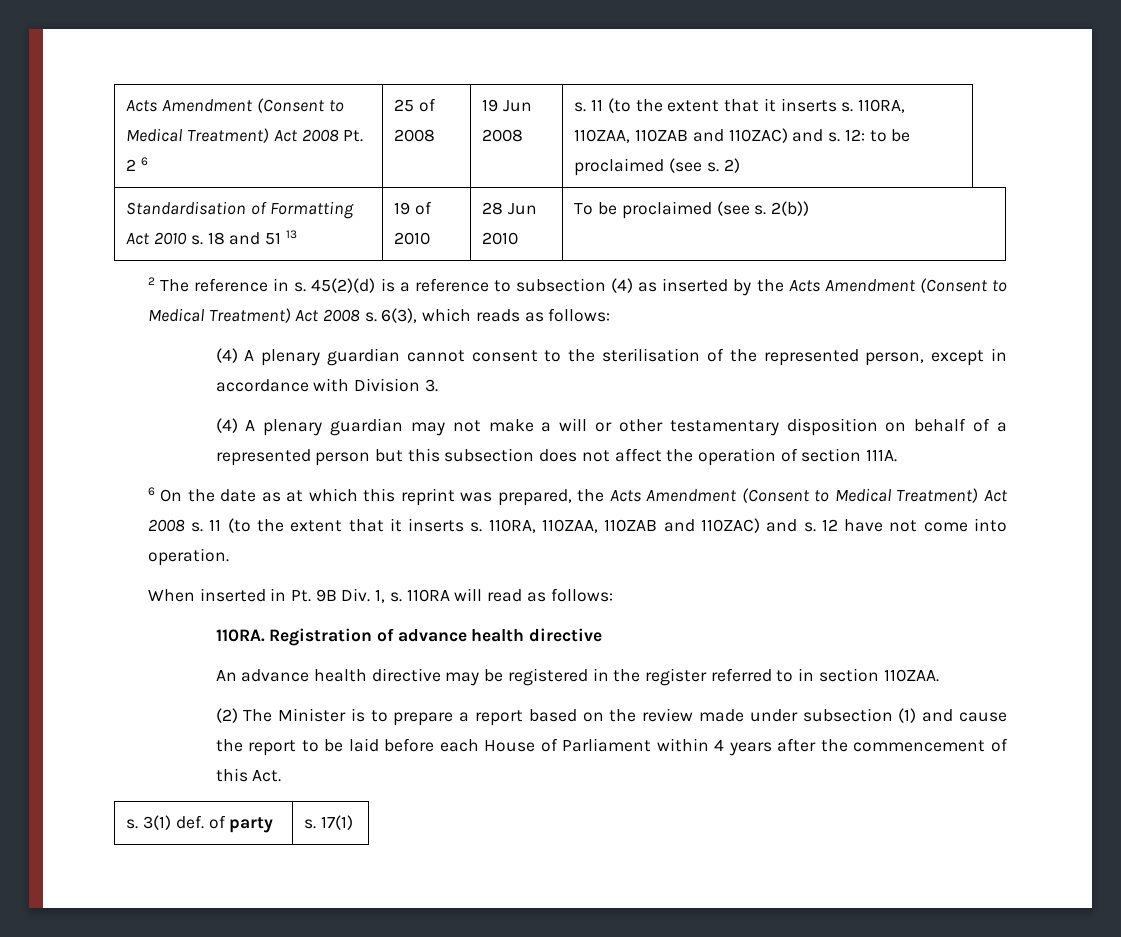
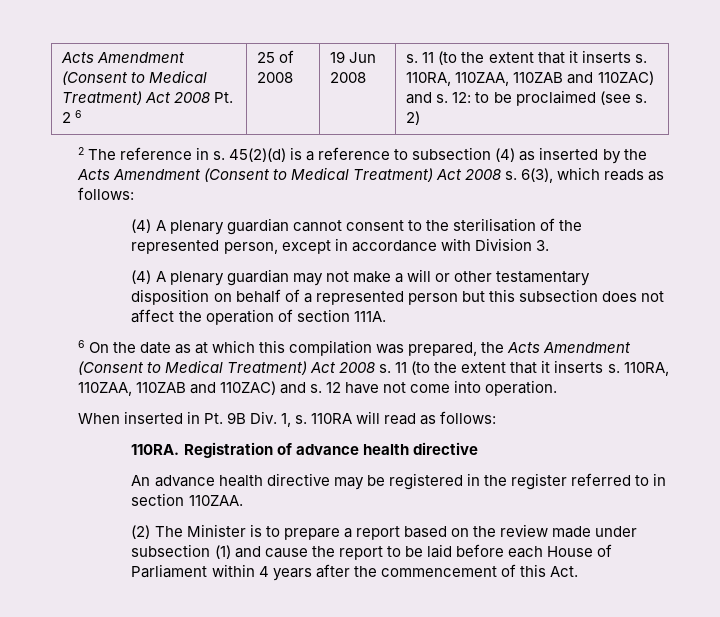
- Standardisation of Formatting Act 2010 s. 18 and 51 13 | 19 of 2010 | 28 Jun 2010 | To be proclaimed (see s. 2(b))
- 6 On the date as at which this reprint was prepared, the Acts Amendment (Consent to Medical Treatment) Act 2008 s.
+ 6 On the date as at which this compilation was prepared, the Acts Amendment (Consent to Medical Treatment) Act 2008 s.
- s. 3(1) def. of party | s. 17(1)

